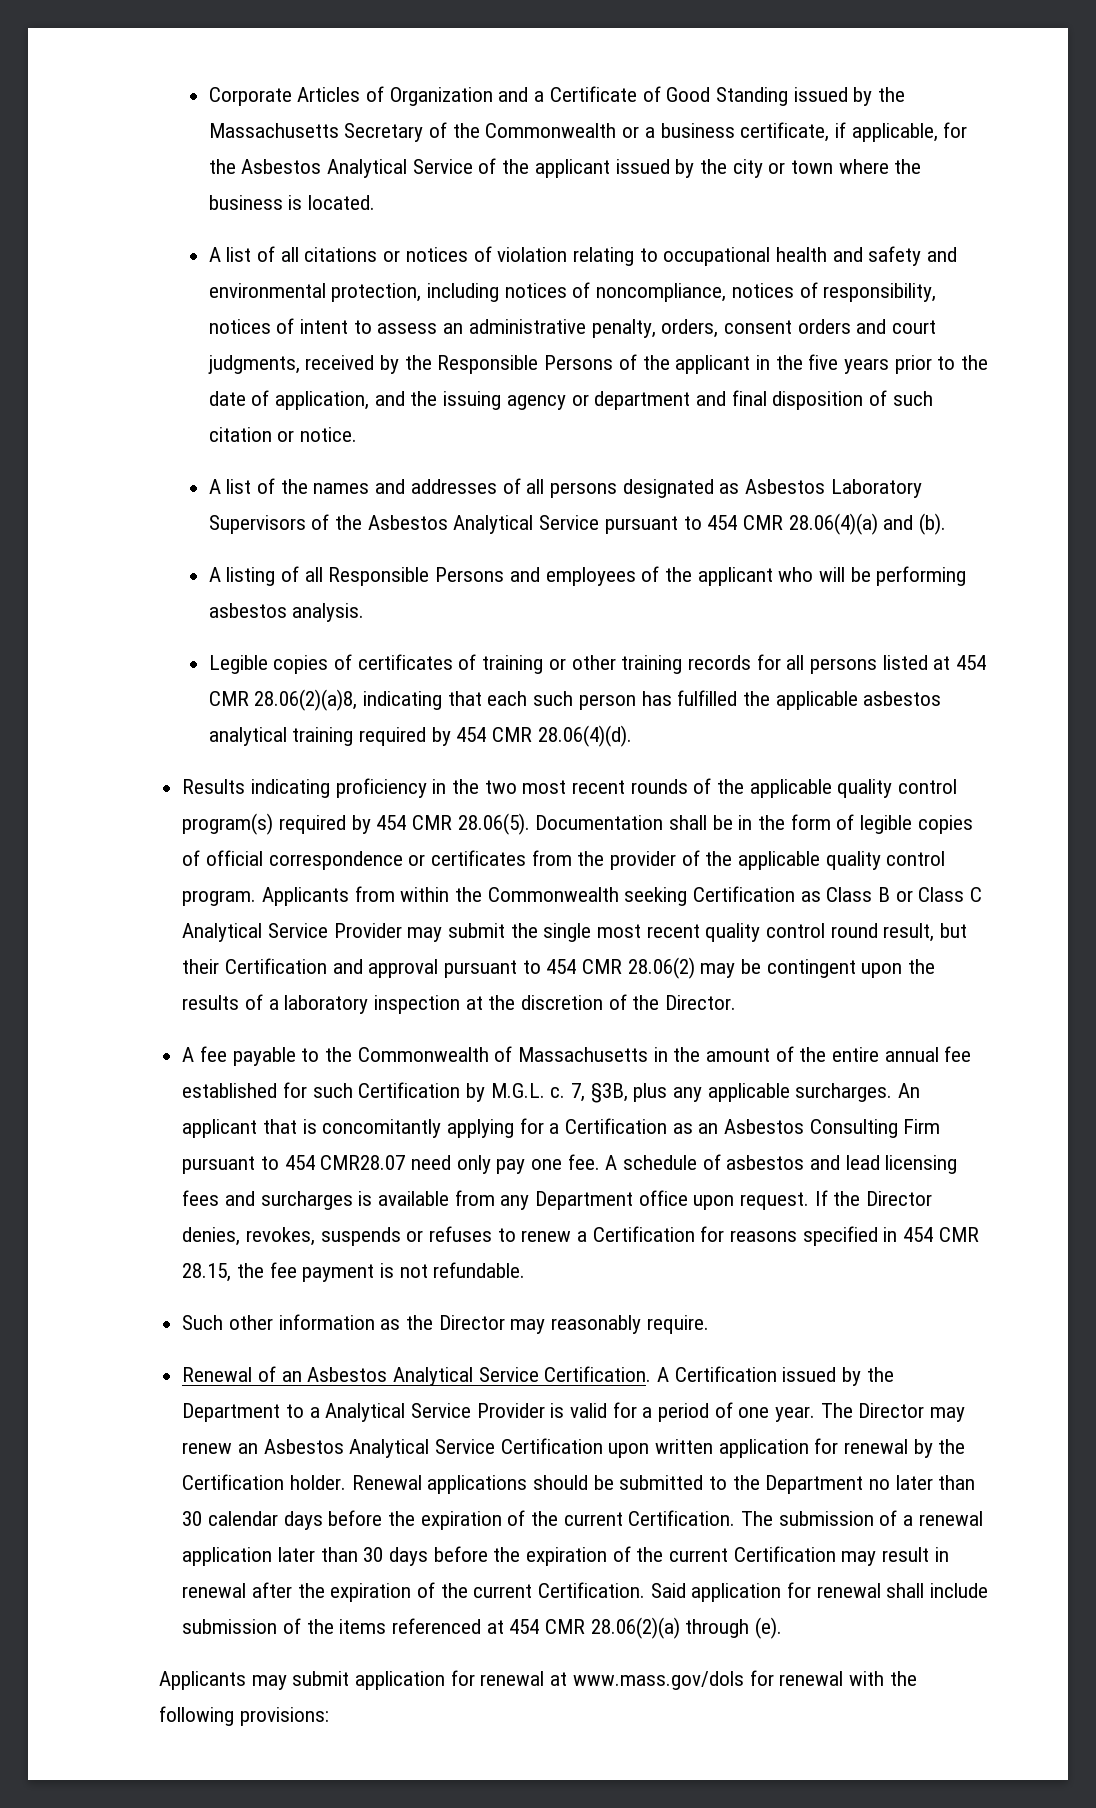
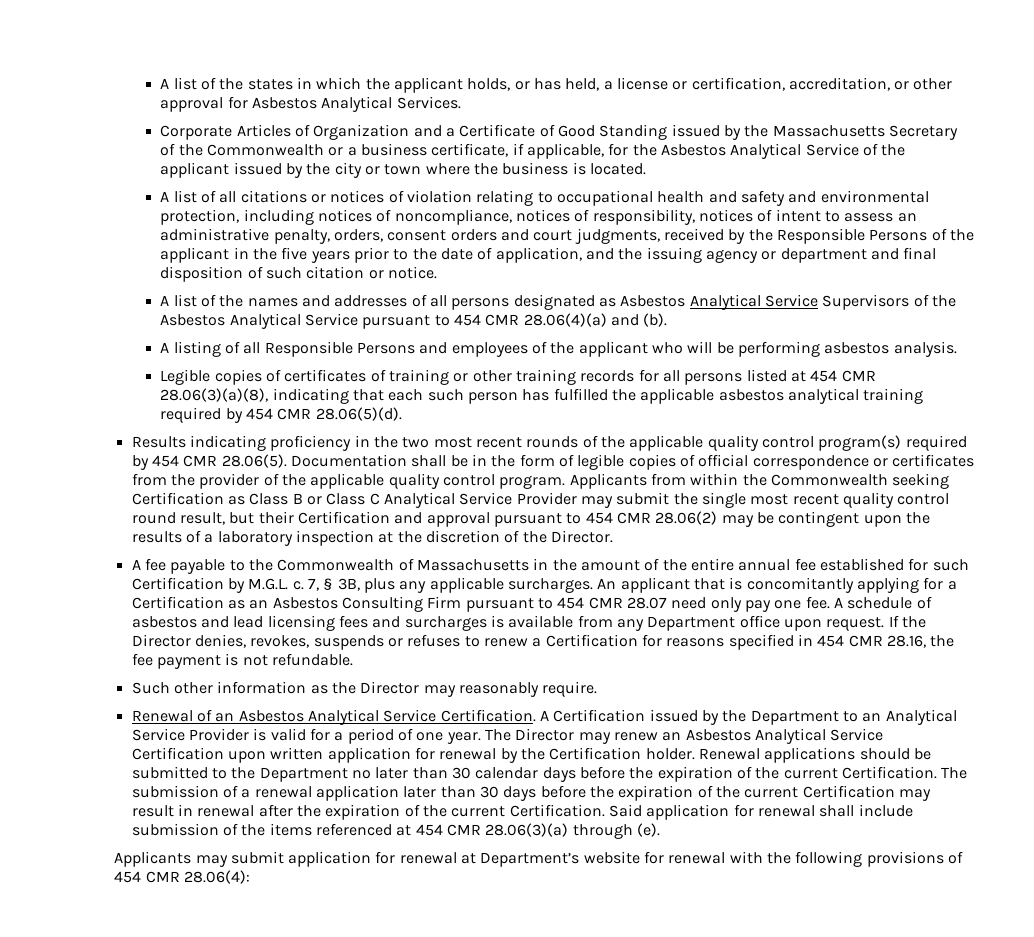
+ A list of the states in which the applicant holds, or has held, a license or certification, accreditation, or other approval for Asbestos Analytical Services.
- A list of the names and addresses of all persons designated as Asbestos Laboratory Supervisors of the Asbestos Analytical Service pursuant to 454 CMR 28.06(4)(a) and (b).
+ A list of the names and addresses of all persons designated as Asbestos Analytical Service Supervisors of the Asbestos Analytical Service pursuant to 454 CMR 28.06(4)(a) and (b).
- Legible copies of certificates of training or other training records for all persons listed at 454 CMR 28.06(2)(a)8, indicating that each such person has fulfilled the applicable asbestos analytical training required by 454 CMR 28.06(4)(d).
+ Legible copies of certificates of training or other training records for all persons listed at 454 CMR 28.06(3)(a)(8), indicating that each such person has fulfilled the applicable asbestos analytical training required by 454 CMR 28.06(5)(d).
- 7, §3B, plus any applicable surcharges.
+ 7, § 3B, plus any applicable surcharges.
- An applicant that is concomitantly applying for a Certification as an Asbestos Consulting Firm pursuant to 454 CMR28.07 need only pay one fee.
+ An applicant that is concomitantly applying for a Certification as an Asbestos Consulting Firm pursuant to 454 CMR 28.07 need only pay one fee.
- If the Director denies, revokes, suspends or refuses to renew a Certification for reasons specified in 454 CMR 28.15, the fee payment is not refundable.
+ If the Director denies, revokes, suspends or refuses to renew a Certification for reasons specified in 454 CMR 28.16, the fee payment is not refundable.
- A Certification issued by the Department to a Analytical Service Provider is valid for a period of one year.
+ A Certification issued by the Department to an Analytical Service Provider is valid for a period of one year.
- Said application for renewal shall include submission of the items referenced at 454 CMR 28.06(2)(a) through (e).
+ Said application for renewal shall include submission of the items referenced at 454 CMR 28.06(3)(a) through (e).
- Applicants may submit application for renewal at www.mass.gov/dols for renewal with the following provisions:
+ Applicants may submit application for renewal at Department’s website for renewal with the following provisions of 454 CMR 28.06(4):

